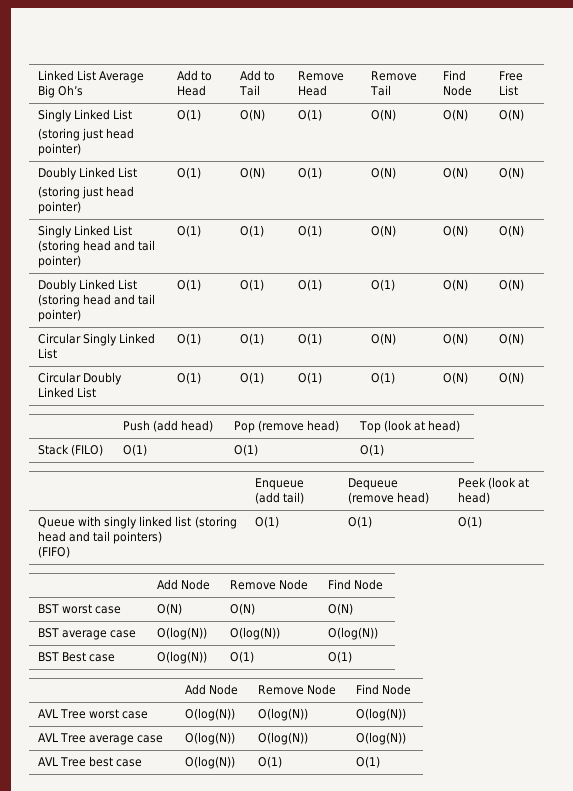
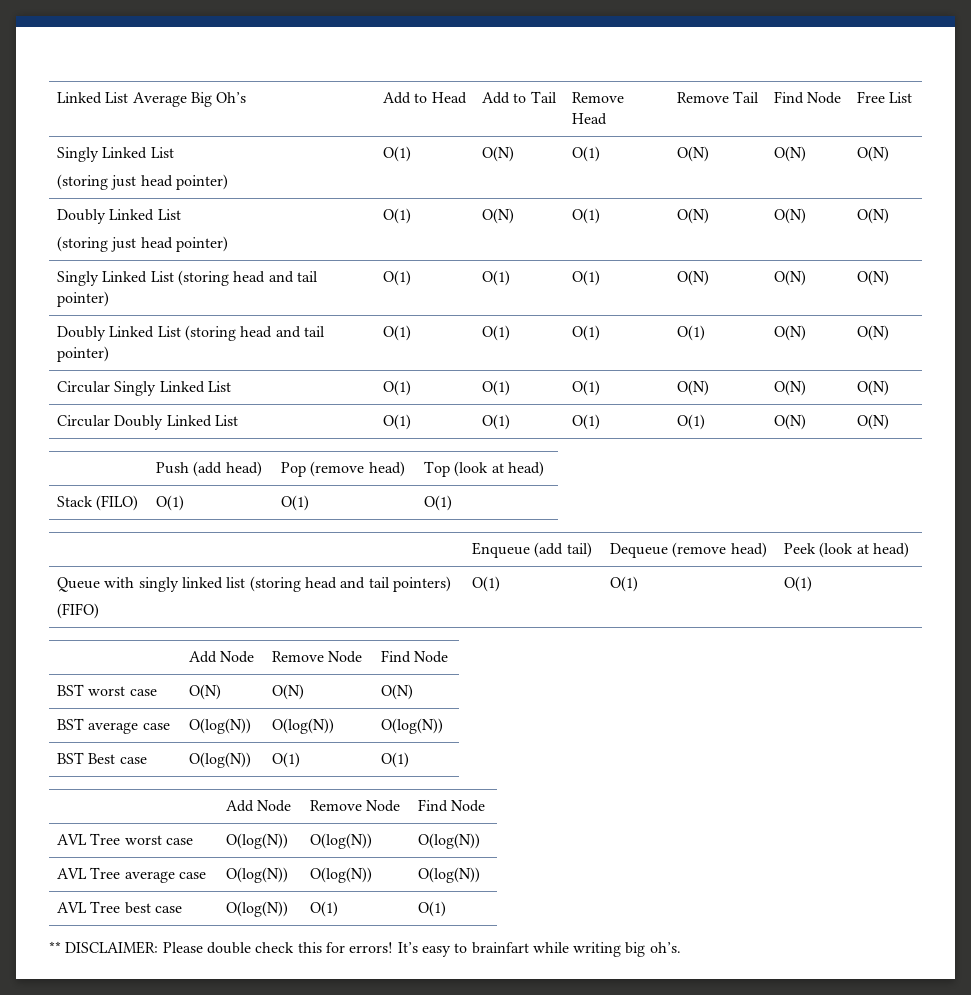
+ ** DISCLAIMER: Please double check this for errors! It’s easy to brainfart while writing big oh’s.

